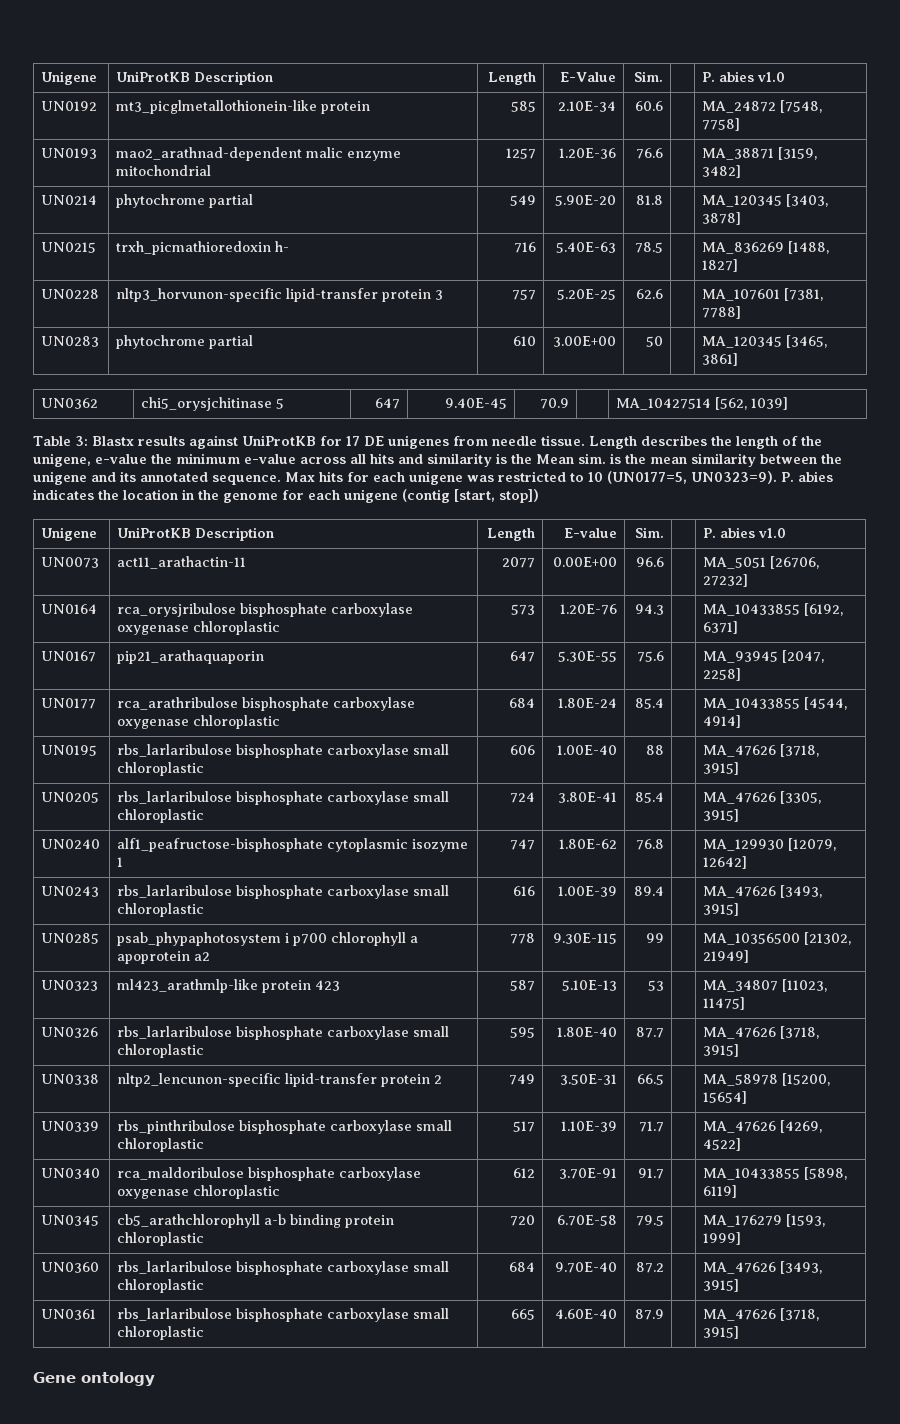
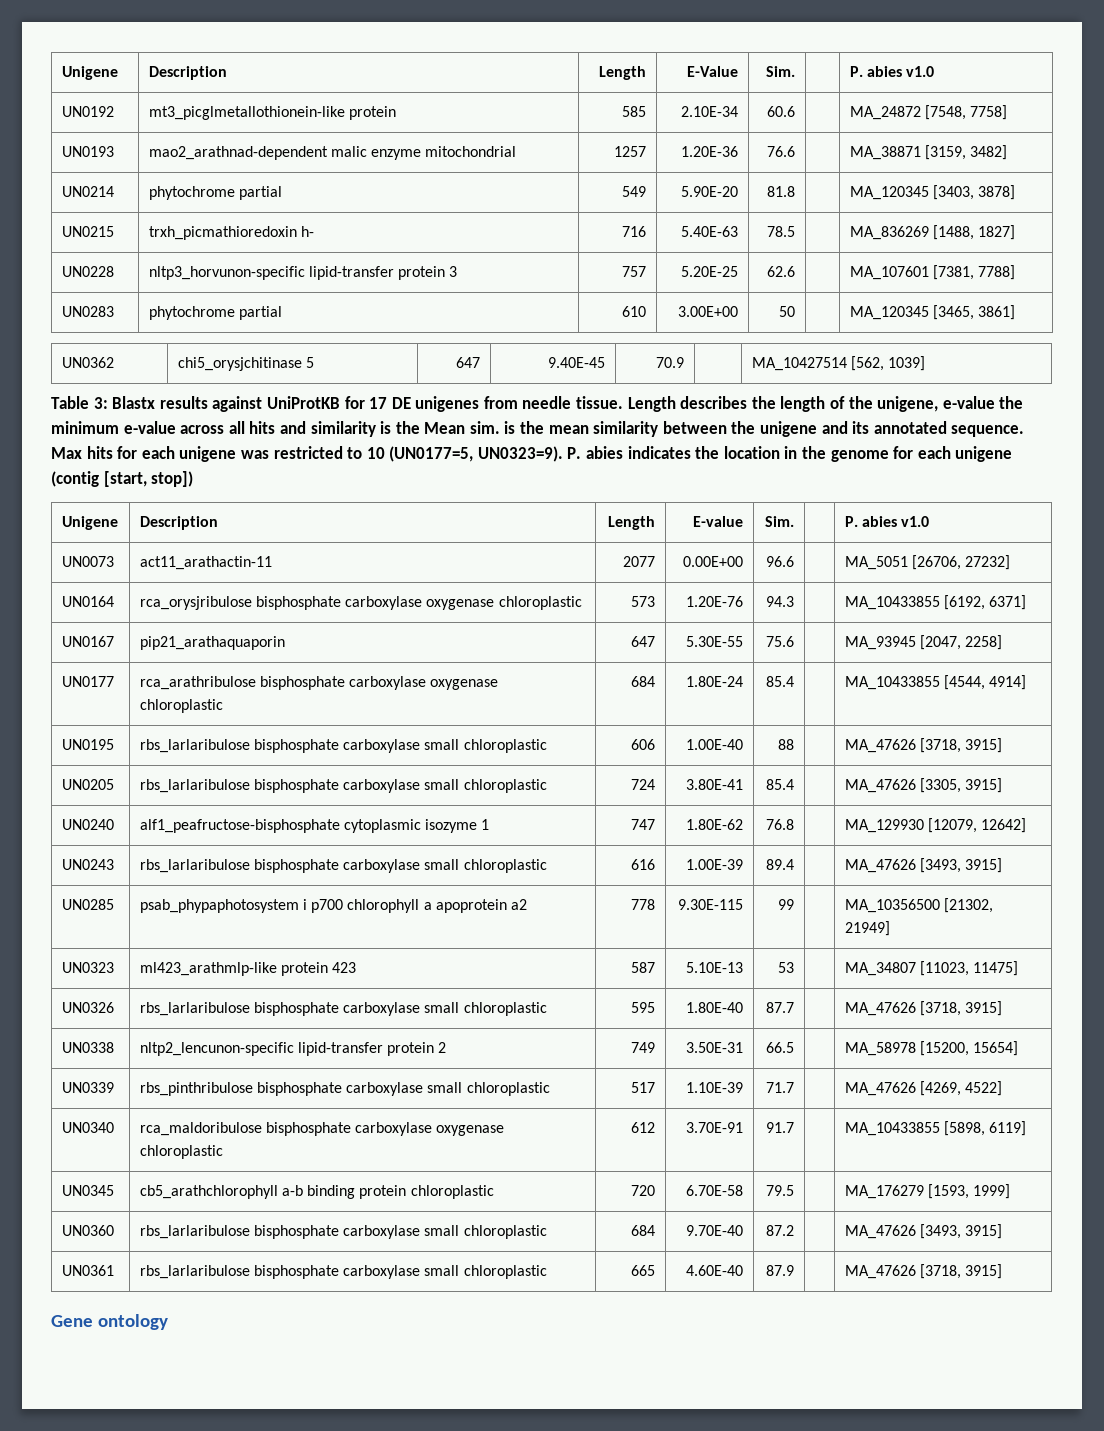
- Unigene | UniProtKB Description | Length | E-Value | Sim. | | P. abies v1.0
+ Unigene | Description | Length | E-Value | Sim. | | P. abies v1.0
- Unigene | UniProtKB Description | Length | E-value | Sim. | | P. abies v1.0
+ Unigene | Description | Length | E-value | Sim. | | P. abies v1.0

